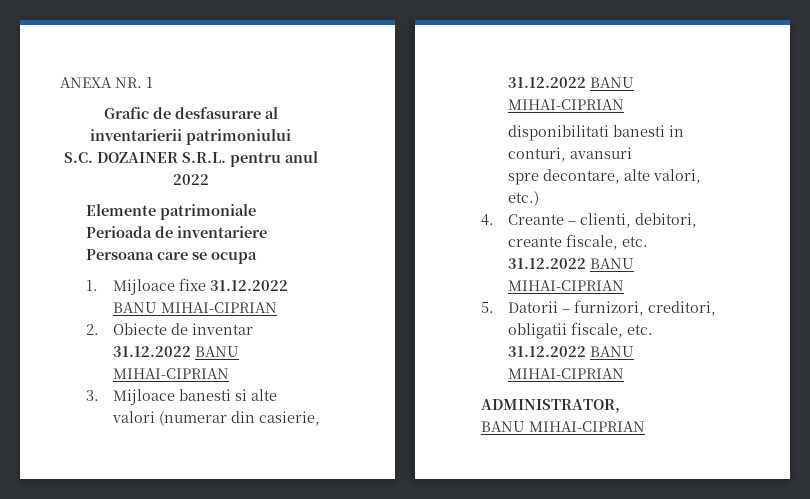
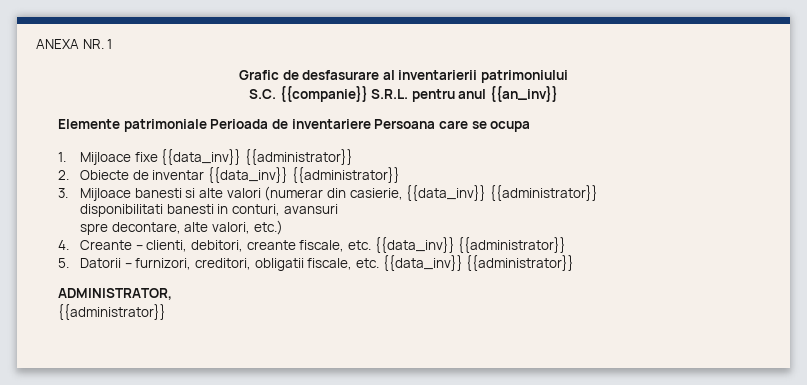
- S.C. DOZAINER S.R.L. pentru anul 2022
+ S.C. {{companie}} S.R.L. pentru anul {{an_inv}}
- 1. Mijloace fixe 31.12.2022 BANU MIHAI-CIPRIAN
+ 1. Mijloace fixe {{data_inv}} {{administrator}}
- 2. Obiecte de inventar 31.12.2022 BANU MIHAI-CIPRIAN
+ 2. Obiecte de inventar {{data_inv}} {{administrator}}
- 3. Mijloace banesti si alte valori (numerar din casierie, 31.12.2022 BANU MIHAI-CIPRIAN
+ 3. Mijloace banesti si alte valori (numerar din casierie, {{data_inv}} {{administrator}}
- 4. Creante – clienti, debitori, creante fiscale, etc. 31.12.2022 BANU MIHAI-CIPRIAN
+ 4. Creante – clienti, debitori, creante fiscale, etc. {{data_inv}} {{administrator}}
- 5. Datorii – furnizori, creditori, obligatii fiscale, etc. 31.12.2022 BANU MIHAI-CIPRIAN
+ 5. Datorii – furnizori, creditori, obligatii fiscale, etc. {{data_inv}} {{administrator}}
  ADMINISTRATOR,
- BANU MIHAI-CIPRIAN
+ {{administrator}}

